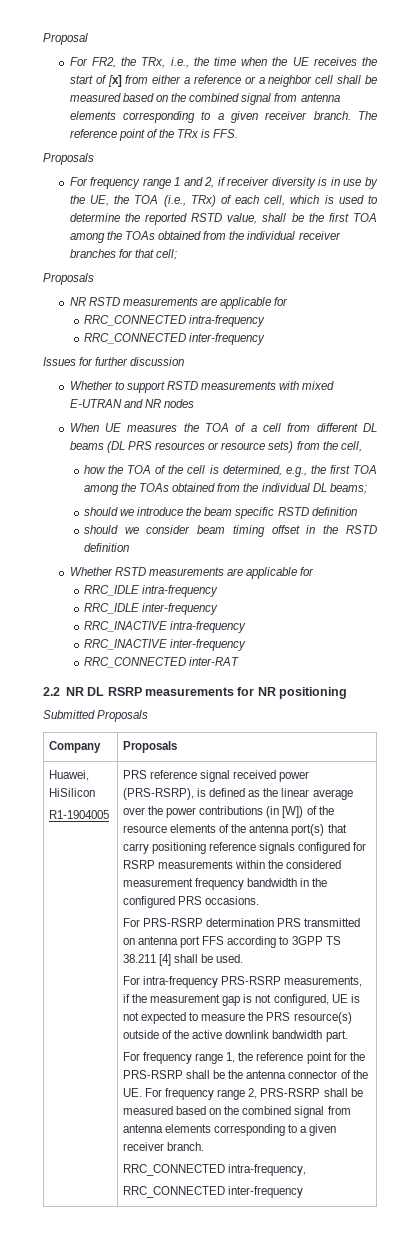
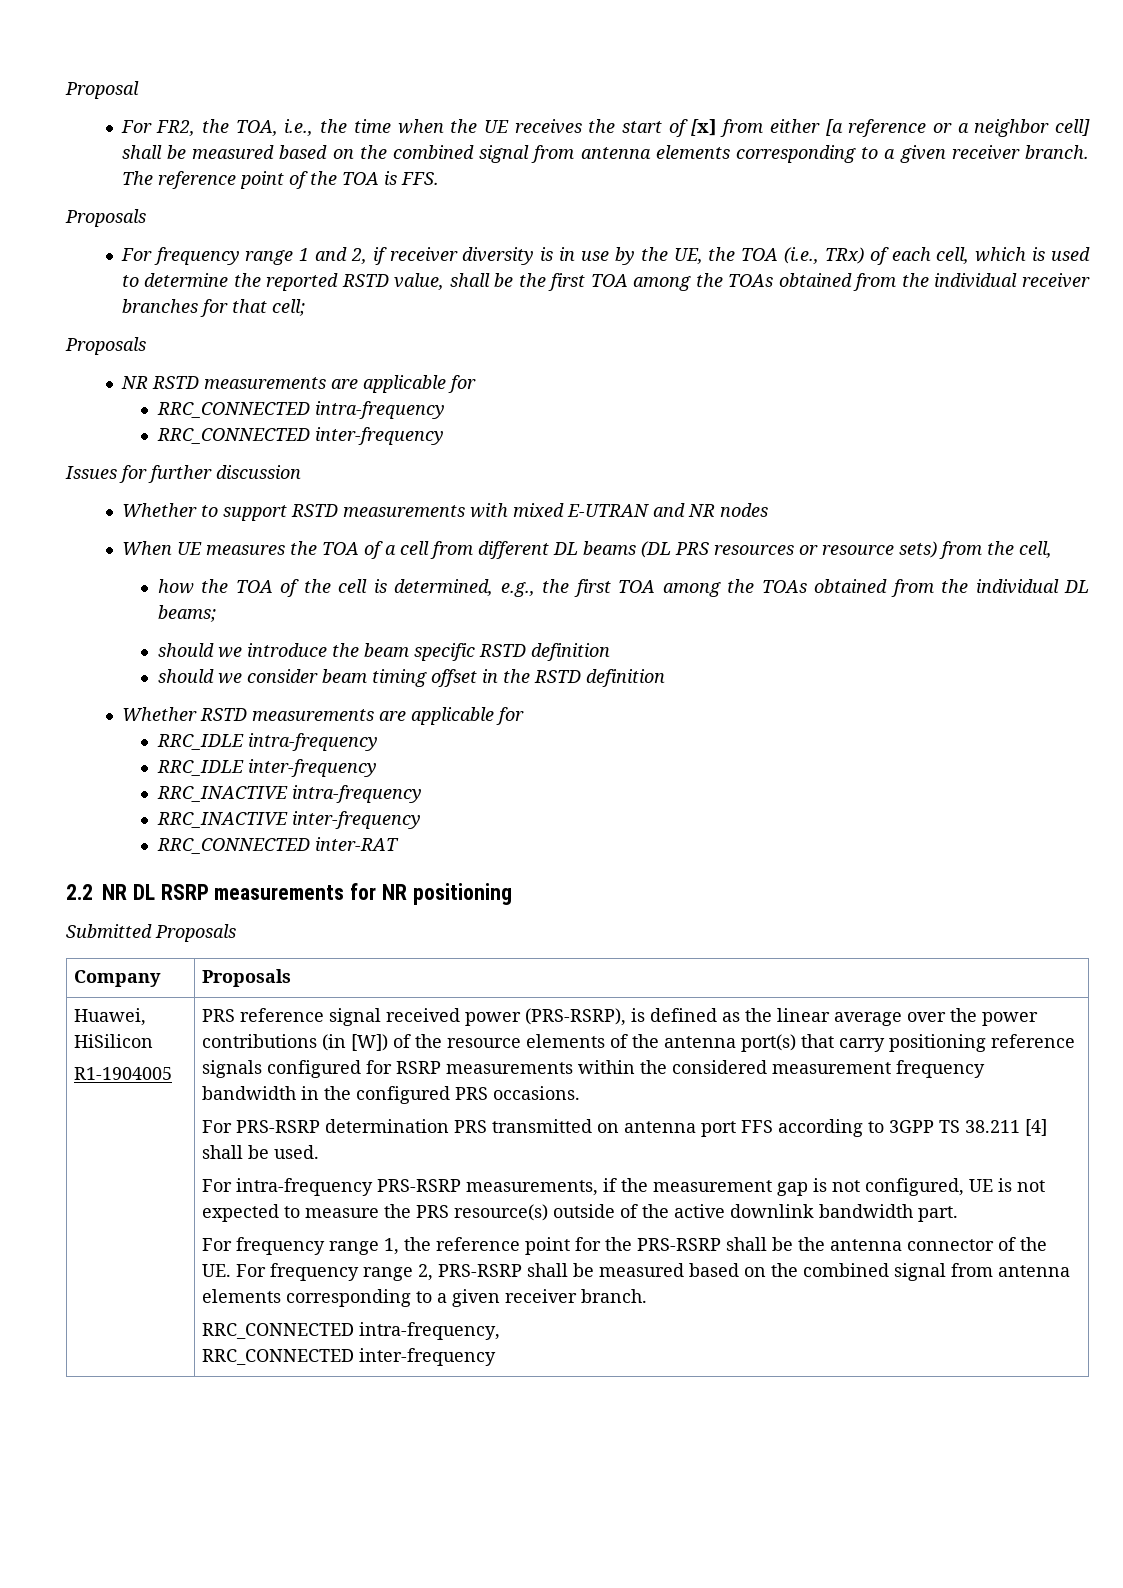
- For FR2, the TRx, i.e., the time when the UE receives the start of [x] from either a reference or a neighbor cell shall be measured based on the combined signal from antenna elements corresponding to a given receiver branch.
+ For FR2, the TOA, i.e., the time when the UE receives the start of [x] from either [a reference or a neighbor cell] shall be measured based on the combined signal from antenna elements corresponding to a given receiver branch.
- The reference point of the TRx is FFS.
+ The reference point of the TOA is FFS.

